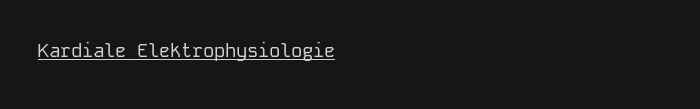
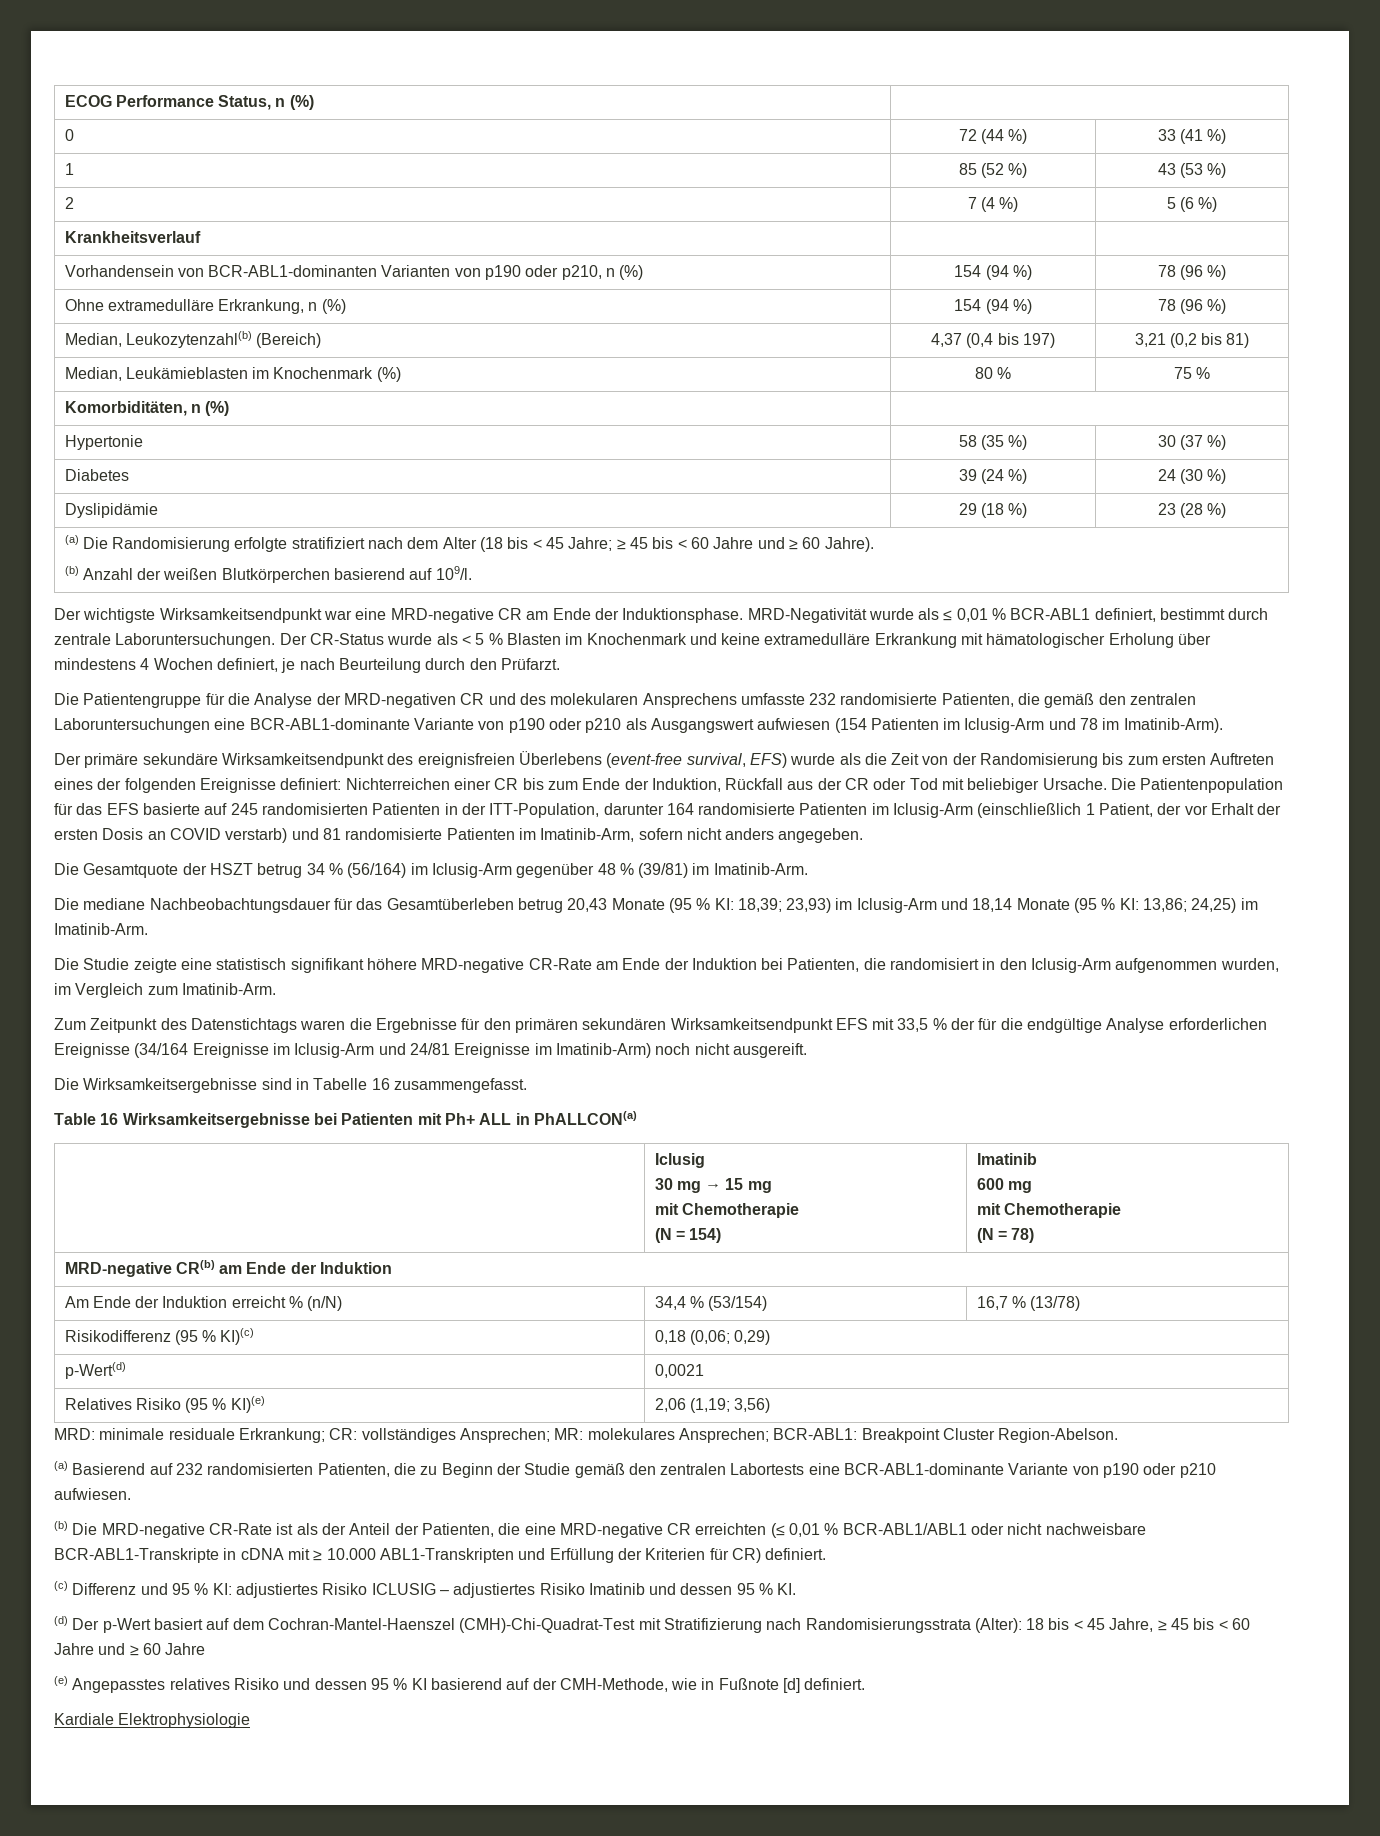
+ ECOG Performance Status, n (%) |
+ 0 | 72 (44 %) | 33 (41 %)
+ 1 | 85 (52 %) | 43 (53 %)
+ 2 | 7 (4 %) | 5 (6 %)
+ Krankheitsverlauf | |
+ Vorhandensein von BCR-ABL1-dominanten Varianten von p190 oder p210, n (%) | 154 (94 %) | 78 (96 %)
+ Ohne extramedulläre Erkrankung, n (%) | 154 (94 %) | 78 (96 %)
+ Median, Leukozytenzahl(b) (Bereich) | 4,37 (0,4 bis 197) | 3,21 (0,2 bis 81)
+ Median, Leukämieblasten im Knochenmark (%) | 80 % | 75 %
+ Komorbiditäten, n (%) |
+ Hypertonie | 58 (35 %) | 30 (37 %)
+ Diabetes | 39 (24 %) | 24 (30 %)
+ Dyslipidämie | 29 (18 %) | 23 (28 %)
+ (a) Die Randomisierung erfolgte stratifiziert nach dem Alter (18 bis < 45 Jahre; ≥ 45 bis < 60 Jahre und ≥ 60 Jahre).
+ (b) Anzahl der weißen Blutkörperchen basierend auf 109/l.
+ Der wichtigste Wirksamkeitsendpunkt war eine MRD-negative CR am Ende der Induktionsphase. MRD-Negativität wurde als ≤ 0,01 % BCR-ABL1 definiert, bestimmt durch zentrale Laboruntersuchungen. Der CR-Status wurde als < 5 % Blasten im Knochenmark und keine extramedulläre Erkrankung mit hämatologischer Erholung über mindestens 4 Wochen definiert, je nach Beurteilung durch den Prüfarzt.
+ Die Patientengruppe für die Analyse der MRD-negativen CR und des molekularen Ansprechens umfasste 232 randomisierte Patienten, die gemäß den zentralen Laboruntersuchungen eine BCR-ABL1-dominante Variante von p190 oder p210 als Ausgangswert aufwiesen (154 Patienten im Iclusig-Arm und 78 im Imatinib-Arm).
+ Der primäre sekundäre Wirksamkeitsendpunkt des ereignisfreien Überlebens (event-free survival, EFS) wurde als die Zeit von der Randomisierung bis zum ersten Auftreten eines der folgenden Ereignisse definiert: Nichterreichen einer CR bis zum Ende der Induktion, Rückfall aus der CR oder Tod mit beliebiger Ursache. Die Patientenpopulation für das EFS basierte auf 245 randomisierten Patienten in der ITT-Population, darunter 164 randomisierte Patienten im Iclusig-Arm (einschließlich 1 Patient, der vor Erhalt der ersten Dosis an COVID verstarb) und 81 randomisierte Patienten im Imatinib-Arm, sofern nicht anders angegeben.
+ Die Gesamtquote der HSZT betrug 34 % (56/164) im Iclusig-Arm gegenüber 48 % (39/81) im Imatinib-Arm.
+ Die mediane Nachbeobachtungsdauer für das Gesamtüberleben betrug 20,43 Monate (95 % KI: 18,39; 23,93) im Iclusig-Arm und 18,14 Monate (95 % KI: 13,86; 24,25) im Imatinib-Arm.
+ Die Studie zeigte eine statistisch signifikant höhere MRD-negative CR-Rate am Ende der Induktion bei Patienten, die randomisiert in den Iclusig-Arm aufgenommen wurden, im Vergleich zum Imatinib-Arm.
+ Zum Zeitpunkt des Datenstichtags waren die Ergebnisse für den primären sekundären Wirksamkeitsendpunkt EFS mit 33,5 % der für die endgültige Analyse erforderlichen Ereignisse (34/164 Ereignisse im Iclusig-Arm und 24/81 Ereignisse im Imatinib-Arm) noch nicht ausgereift.
+ Die Wirksamkeitsergebnisse sind in Tabelle 16 zusammengefasst.
+ Table 16 Wirksamkeitsergebnisse bei Patienten mit Ph+ ALL in PhALLCON(a)
+ | Iclusig
+ 30 mg → 15 mg
+ mit Chemotherapie
+ (N = 154) | Imatinib
+ 600 mg
+ mit Chemotherapie
+ (N = 78)
+ MRD-negative CR(b) am Ende der Induktion
+ Am Ende der Induktion erreicht % (n/N) | 34,4 % (53/154) | 16,7 % (13/78)
+ Risikodifferenz (95 % KI)(c) | 0,18 (0,06; 0,29)
+ p-Wert(d) | 0,0021
+ Relatives Risiko (95 % KI)(e) | 2,06 (1,19; 3,56)
+ MRD: minimale residuale Erkrankung; CR: vollständiges Ansprechen; MR: molekulares Ansprechen; BCR-ABL1: Breakpoint Cluster Region-Abelson.
+ (a) Basierend auf 232 randomisierten Patienten, die zu Beginn der Studie gemäß den zentralen Labortests eine BCR-ABL1-dominante Variante von p190 oder p210 aufwiesen.
+ (b) Die MRD-negative CR-Rate ist als der Anteil der Patienten, die eine MRD-negative CR erreichten (≤ 0,01 % BCR-ABL1/ABL1 oder nicht nachweisbare BCR-ABL1-Transkripte in cDNA mit ≥ 10.000 ABL1-Transkripten und Erfüllung der Kriterien für CR) definiert.
+ (c) Differenz und 95 % KI: adjustiertes Risiko ICLUSIG – adjustiertes Risiko Imatinib und dessen 95 % KI.
+ (d) Der p-Wert basiert auf dem Cochran-Mantel-Haenszel (CMH)-Chi-Quadrat-Test mit Stratifizierung nach Randomisierungsstrata (Alter): 18 bis < 45 Jahre, ≥ 45 bis < 60 Jahre und ≥ 60 Jahre
+ (e) Angepasstes relatives Risiko und dessen 95 % KI basierend auf der CMH-Methode, wie in Fußnote [d] definiert.

